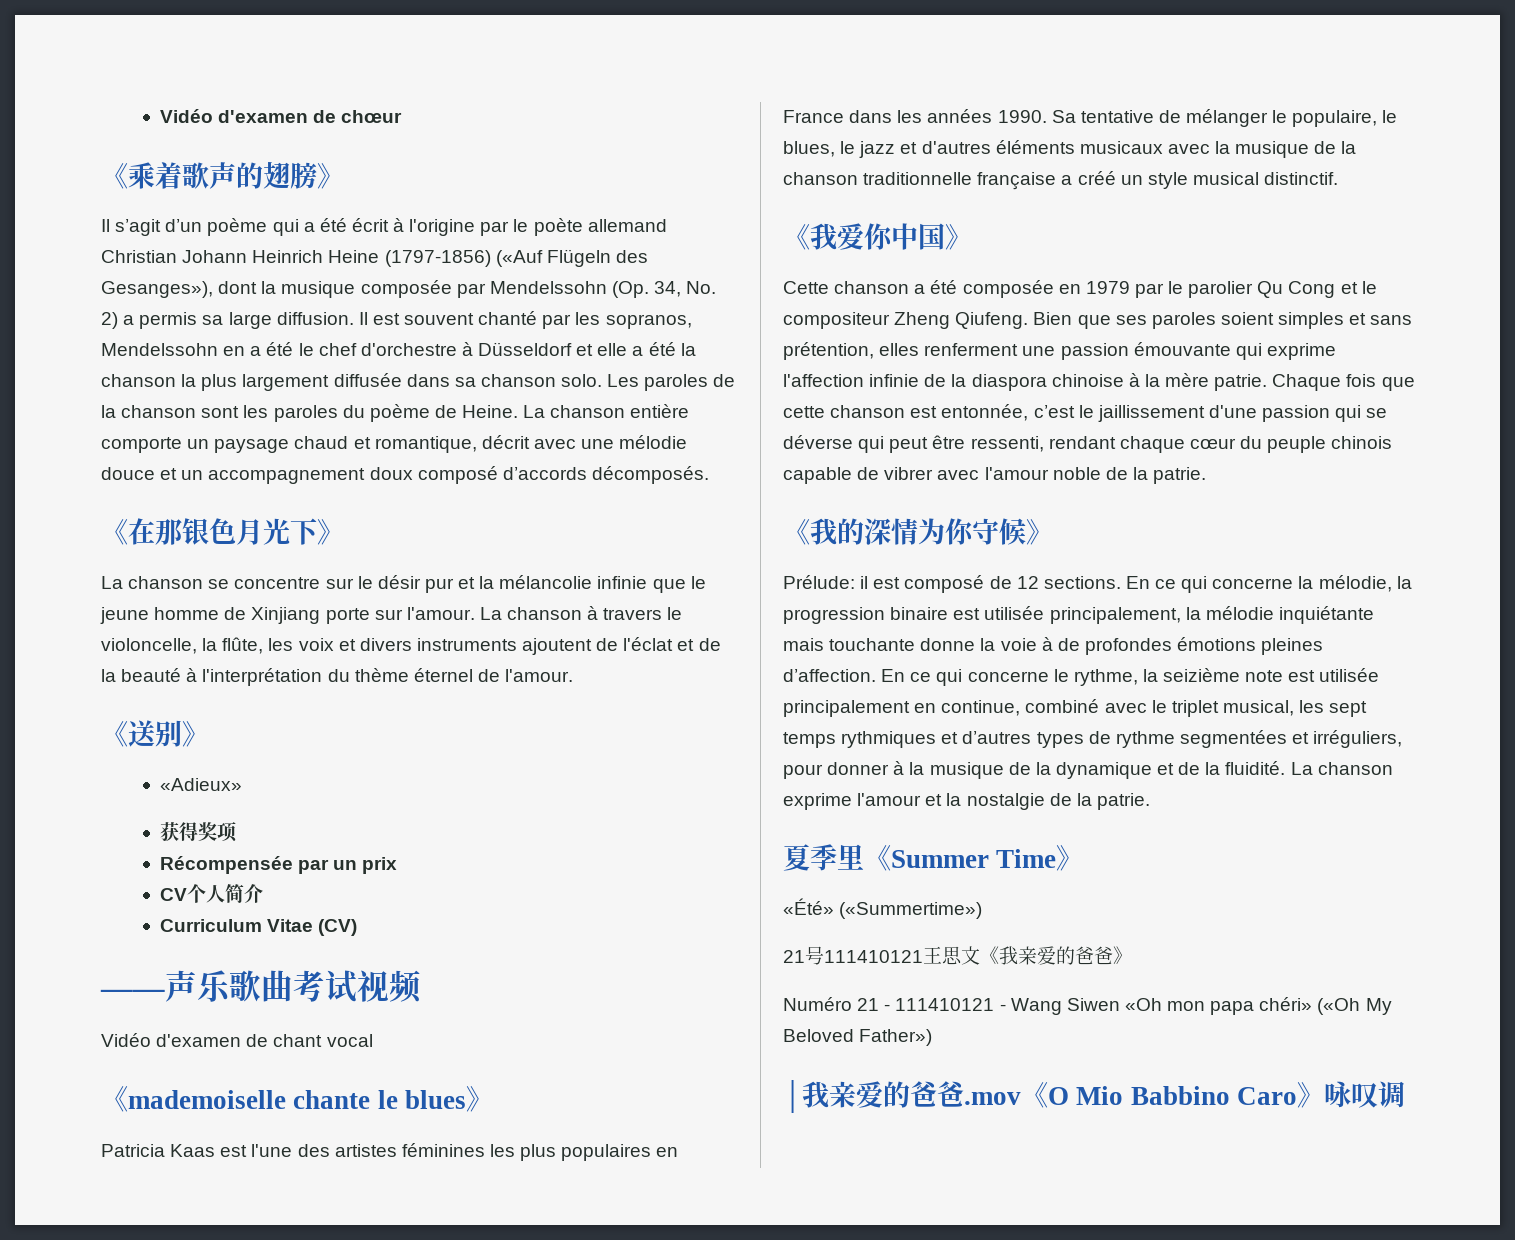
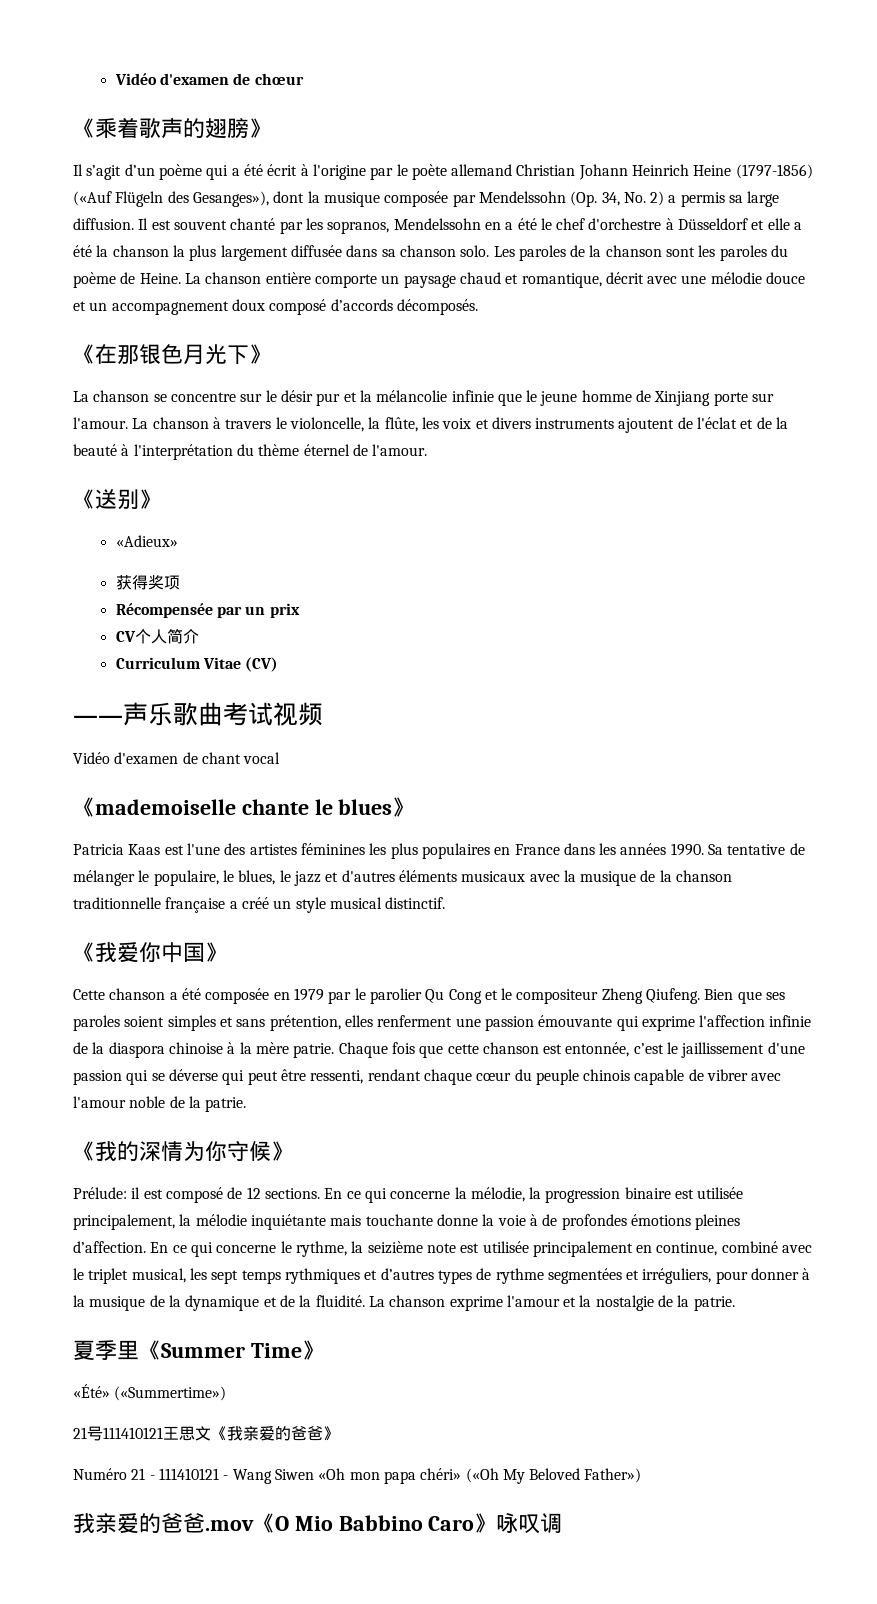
- │我亲爱的爸爸.mov《O Mio Babbino Caro》咏叹调
+ 我亲爱的爸爸.mov《O Mio Babbino Caro》咏叹调

